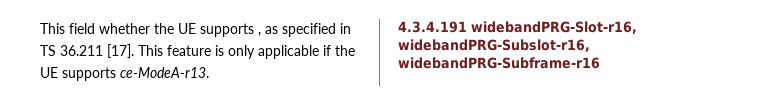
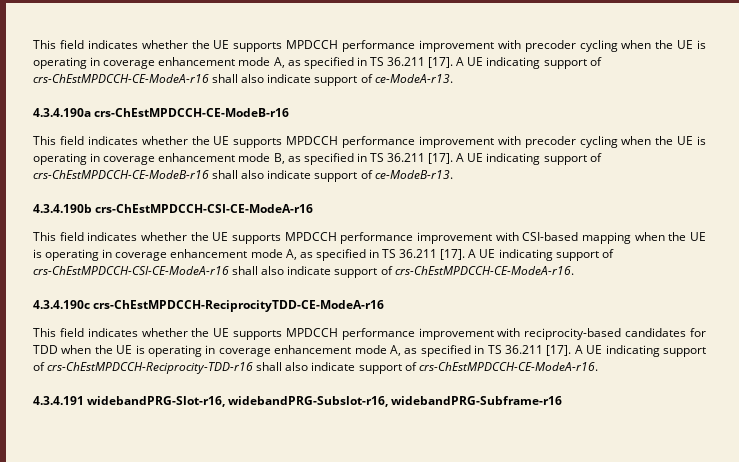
- This field whether the UE supports , as specified in TS 36.211 [17]. This feature is only applicable if the UE supports ce-ModeA-r13.
+ This field indicates whether the UE supports MPDCCH performance improvement with precoder cycling when the UE is operating in coverage enhancement mode A, as specified in TS 36.211 [17]. A UE indicating support of crs-ChEstMPDCCH-CE-ModeA-r16 shall also indicate support of ce-ModeA-r13.
+ 4.3.4.190a crs-ChEstMPDCCH-CE-ModeB-r16
+ This field indicates whether the UE supports MPDCCH performance improvement with precoder cycling when the UE is operating in coverage enhancement mode B, as specified in TS 36.211 [17]. A UE indicating support of crs-ChEstMPDCCH-CE-ModeB-r16 shall also indicate support of ce-ModeB-r13.
+ 4.3.4.190b crs-ChEstMPDCCH-CSI-CE-ModeA-r16
+ This field indicates whether the UE supports MPDCCH performance improvement with CSI-based mapping when the UE is operating in coverage enhancement mode A, as specified in TS 36.211 [17]. A UE indicating support of crs-ChEstMPDCCH-CSI-CE-ModeA-r16 shall also indicate support of crs-ChEstMPDCCH-CE-ModeA-r16.
+ 4.3.4.190c crs-ChEstMPDCCH-ReciprocityTDD-CE-ModeA-r16
+ This field indicates whether the UE supports MPDCCH performance improvement with reciprocity-based candidates for TDD when the UE is operating in coverage enhancement mode A, as specified in TS 36.211 [17]. A UE indicating support of crs-ChEstMPDCCH-Reciprocity-TDD-r16 shall also indicate support of crs-ChEstMPDCCH-CE-ModeA-r16.

